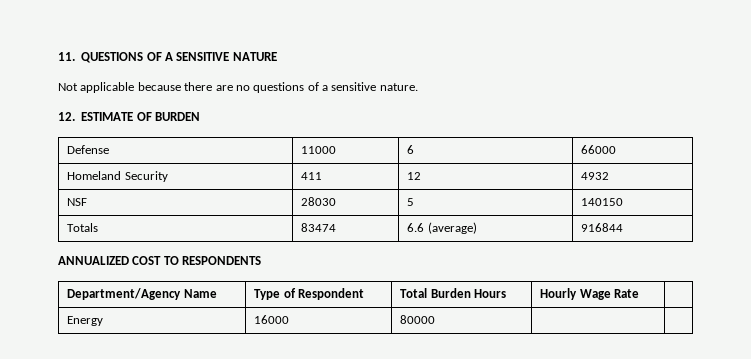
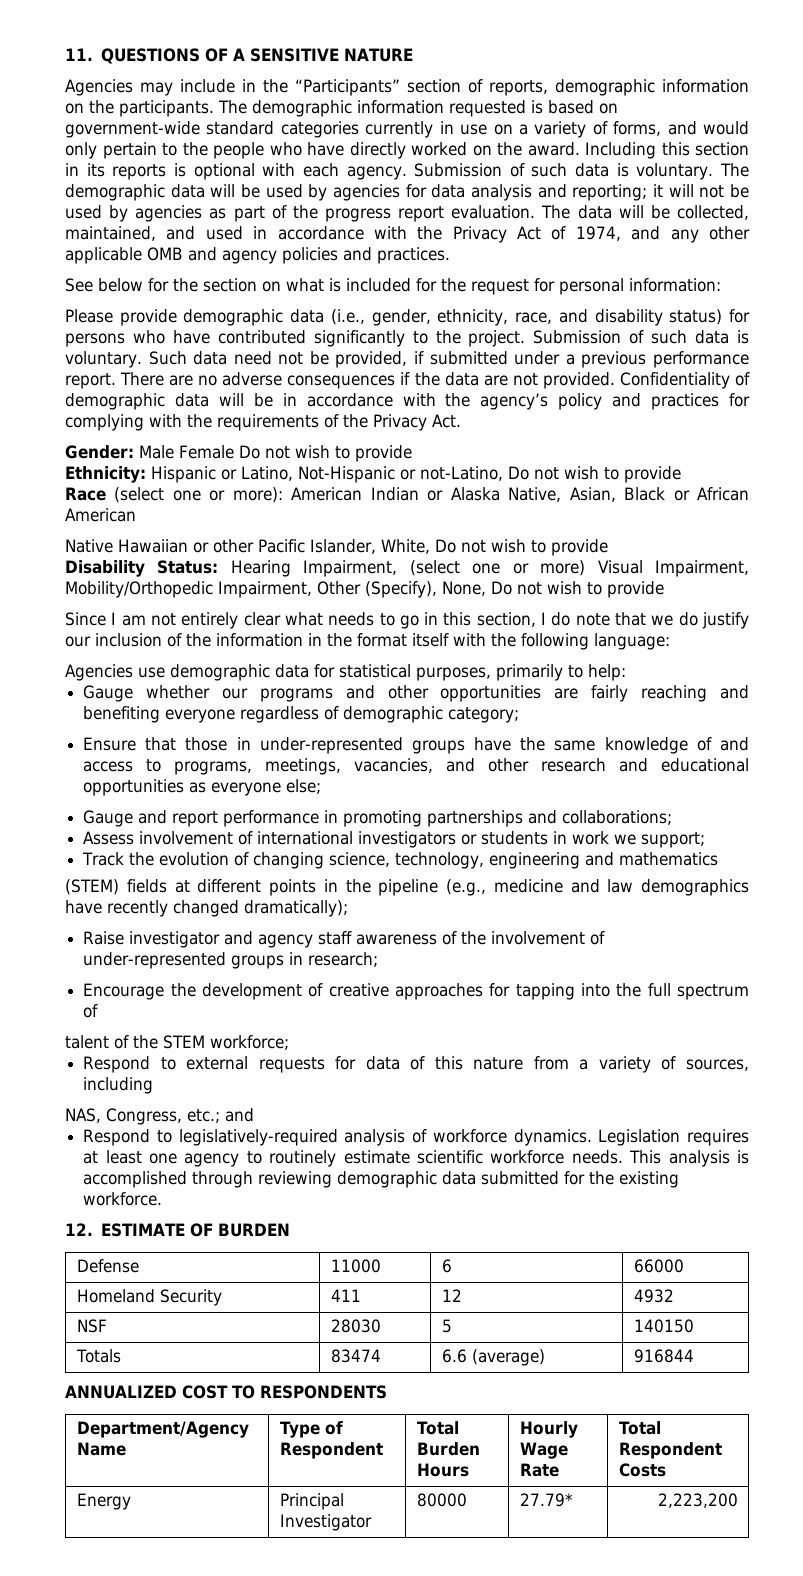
- Not applicable because there are no questions of a sensitive nature.
+ Agencies may include in the “Participants” section of reports, demographic information on the participants. The demographic information requested is based on government-wide standard categories currently in use on a variety of forms, and would only pertain to the people who have directly worked on the award. Including this section in its reports is optional with each agency. Submission of such data is voluntary. The demographic data will be used by agencies for data analysis and reporting; it will not be used by agencies as part of the progress report evaluation. The data will be collected, maintained, and used in accordance with the Privacy Act of 1974, and any other applicable OMB and agency policies and practices.
+ See below for the section on what is included for the request for personal information:
+ Please provide demographic data (i.e., gender, ethnicity, race, and disability status) for persons who have contributed significantly to the project. Submission of such data is voluntary. Such data need not be provided, if submitted under a previous performance report. There are no adverse consequences if the data are not provided. Confidentiality of demographic data will be in accordance with the agency’s policy and practices for complying with the requirements of the Privacy Act.
+ Gender: Male Female Do not wish to provide
+ Ethnicity: Hispanic or Latino, Not-Hispanic or not-Latino, Do not wish to provide
+ Race (select one or more): American Indian or Alaska Native, Asian, Black or African American
+ Native Hawaiian or other Pacific Islander, White, Do not wish to provide
+ Disability Status: Hearing Impairment, (select one or more) Visual Impairment, Mobility/Orthopedic Impairment, Other (Specify), None, Do not wish to provide
+ Since I am not entirely clear what needs to go in this section, I do note that we do justify our inclusion of the information in the format itself with the following language:
+ Agencies use demographic data for statistical purposes, primarily to help:
+ Gauge whether our programs and other opportunities are fairly reaching and benefiting everyone regardless of demographic category;
+ Ensure that those in under-represented groups have the same knowledge of and access to programs, meetings, vacancies, and other research and educational opportunities as everyone else;
+ Gauge and report performance in promoting partnerships and collaborations;
+ Assess involvement of international investigators or students in work we support;
+ Track the evolution of changing science, technology, engineering and mathematics
+ (STEM) fields at different points in the pipeline (e.g., medicine and law demographics have recently changed dramatically);
+ Raise investigator and agency staff awareness of the involvement of under-represented groups in research;
+ Encourage the development of creative approaches for tapping into the full spectrum of
+ talent of the STEM workforce;
+ Respond to external requests for data of this nature from a variety of sources, including
+ NAS, Congress, etc.; and
+ Respond to legislatively-required analysis of workforce dynamics. Legislation requires at least one agency to routinely estimate scientific workforce needs. This analysis is accomplished through reviewing demographic data submitted for the existing workforce.
- Department/Agency Name | Type of Respondent | Total Burden Hours | Hourly Wage Rate |
+ Department/Agency Name | Type of Respondent | Total Burden Hours | Hourly Wage Rate | Total Respondent Costs
- Energy | 16000 | 80000 | |
+ Energy | Principal Investigator | 80000 | 27.79* | 2,223,200

